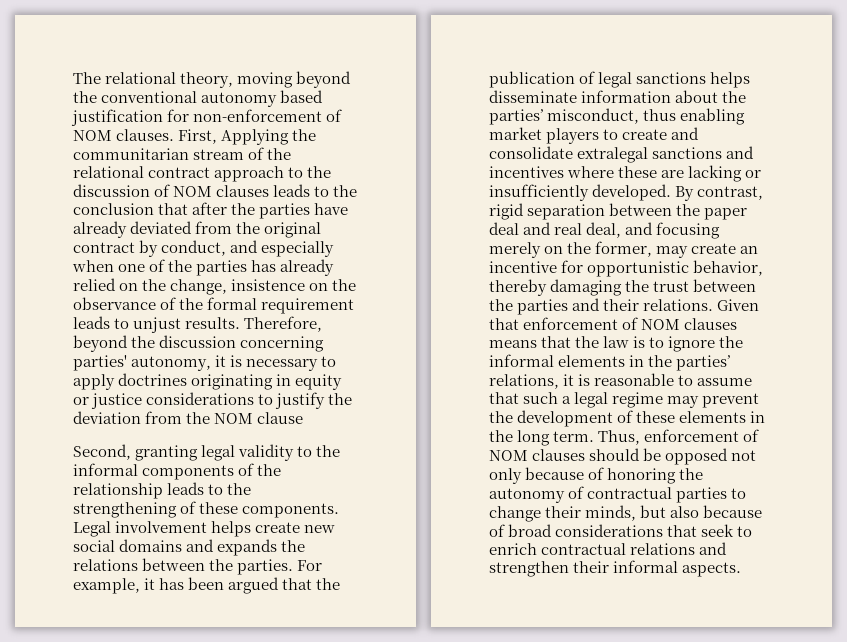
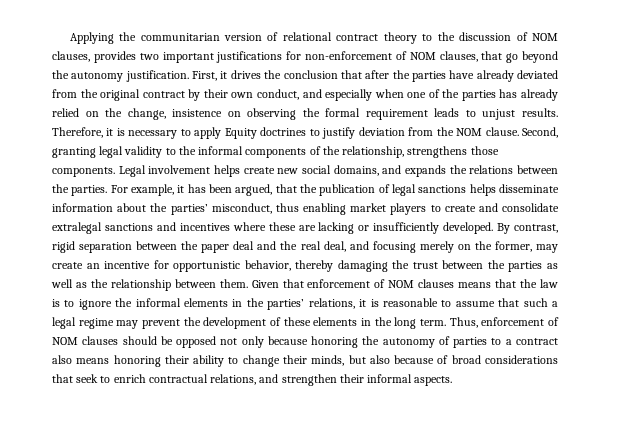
- The relational theory, moving beyond the conventional autonomy based justification for non-enforcement of NOM clauses. First, Applying the communitarian stream of the relational contract approach to the discussion of NOM clauses leads to the conclusion that after the parties have already deviated from the original contract by conduct, and especially when one of the parties has already relied on the change, insistence on the observance of the formal requirement leads to unjust results.
+ Applying the communitarian version of relational contract theory to the discussion of NOM clauses, provides two important justifications for non-enforcement of NOM clauses, that go beyond the autonomy justification. First, it drives the conclusion that after the parties have already deviated from the original contract by their own conduct, and especially when one of the parties has already relied on the change, insistence on observing the formal requirement leads to unjust results.
- Therefore, beyond the discussion concerning parties' autonomy, it is necessary to apply doctrines originating in equity or justice considerations to justify the deviation from the NOM clause
- Second, granting legal validity to the informal components of the relationship leads to the strengthening of these components.
+ Therefore, it is necessary to apply Equity doctrines to justify deviation from the NOM clause. Second, granting legal validity to the informal components of the relationship, strengthens those components.
- Legal involvement helps create new social domains and expands the relations between the parties.
+ Legal involvement helps create new social domains, and expands the relations between the parties.
- For example, it has been argued that the publication of legal sanctions helps disseminate information about the parties’ misconduct, thus enabling market players to create and consolidate extralegal sanctions and incentives where these are lacking or insufficiently developed.
+ For example, it has been argued, that the publication of legal sanctions helps disseminate information about the parties’ misconduct, thus enabling market players to create and consolidate extralegal sanctions and incentives where these are lacking or insufficiently developed.
- By contrast, rigid separation between the paper deal and real deal, and focusing merely on the former, may create an incentive for opportunistic behavior, thereby damaging the trust between the parties and their relations.
+ By contrast, rigid separation between the paper deal and the real deal, and focusing merely on the former, may create an incentive for opportunistic behavior, thereby damaging the trust between the parties as well as the relationship between them.
- Thus, enforcement of NOM clauses should be opposed not only because of honoring the autonomy of contractual parties to change their minds, but also because of broad considerations that seek to enrich contractual relations and strengthen their informal aspects.
+ Thus, enforcement of NOM clauses should be opposed not only because honoring the autonomy of parties to a contract also means honoring their ability to change their minds, but also because of broad considerations that seek to enrich contractual relations, and strengthen their informal aspects.

